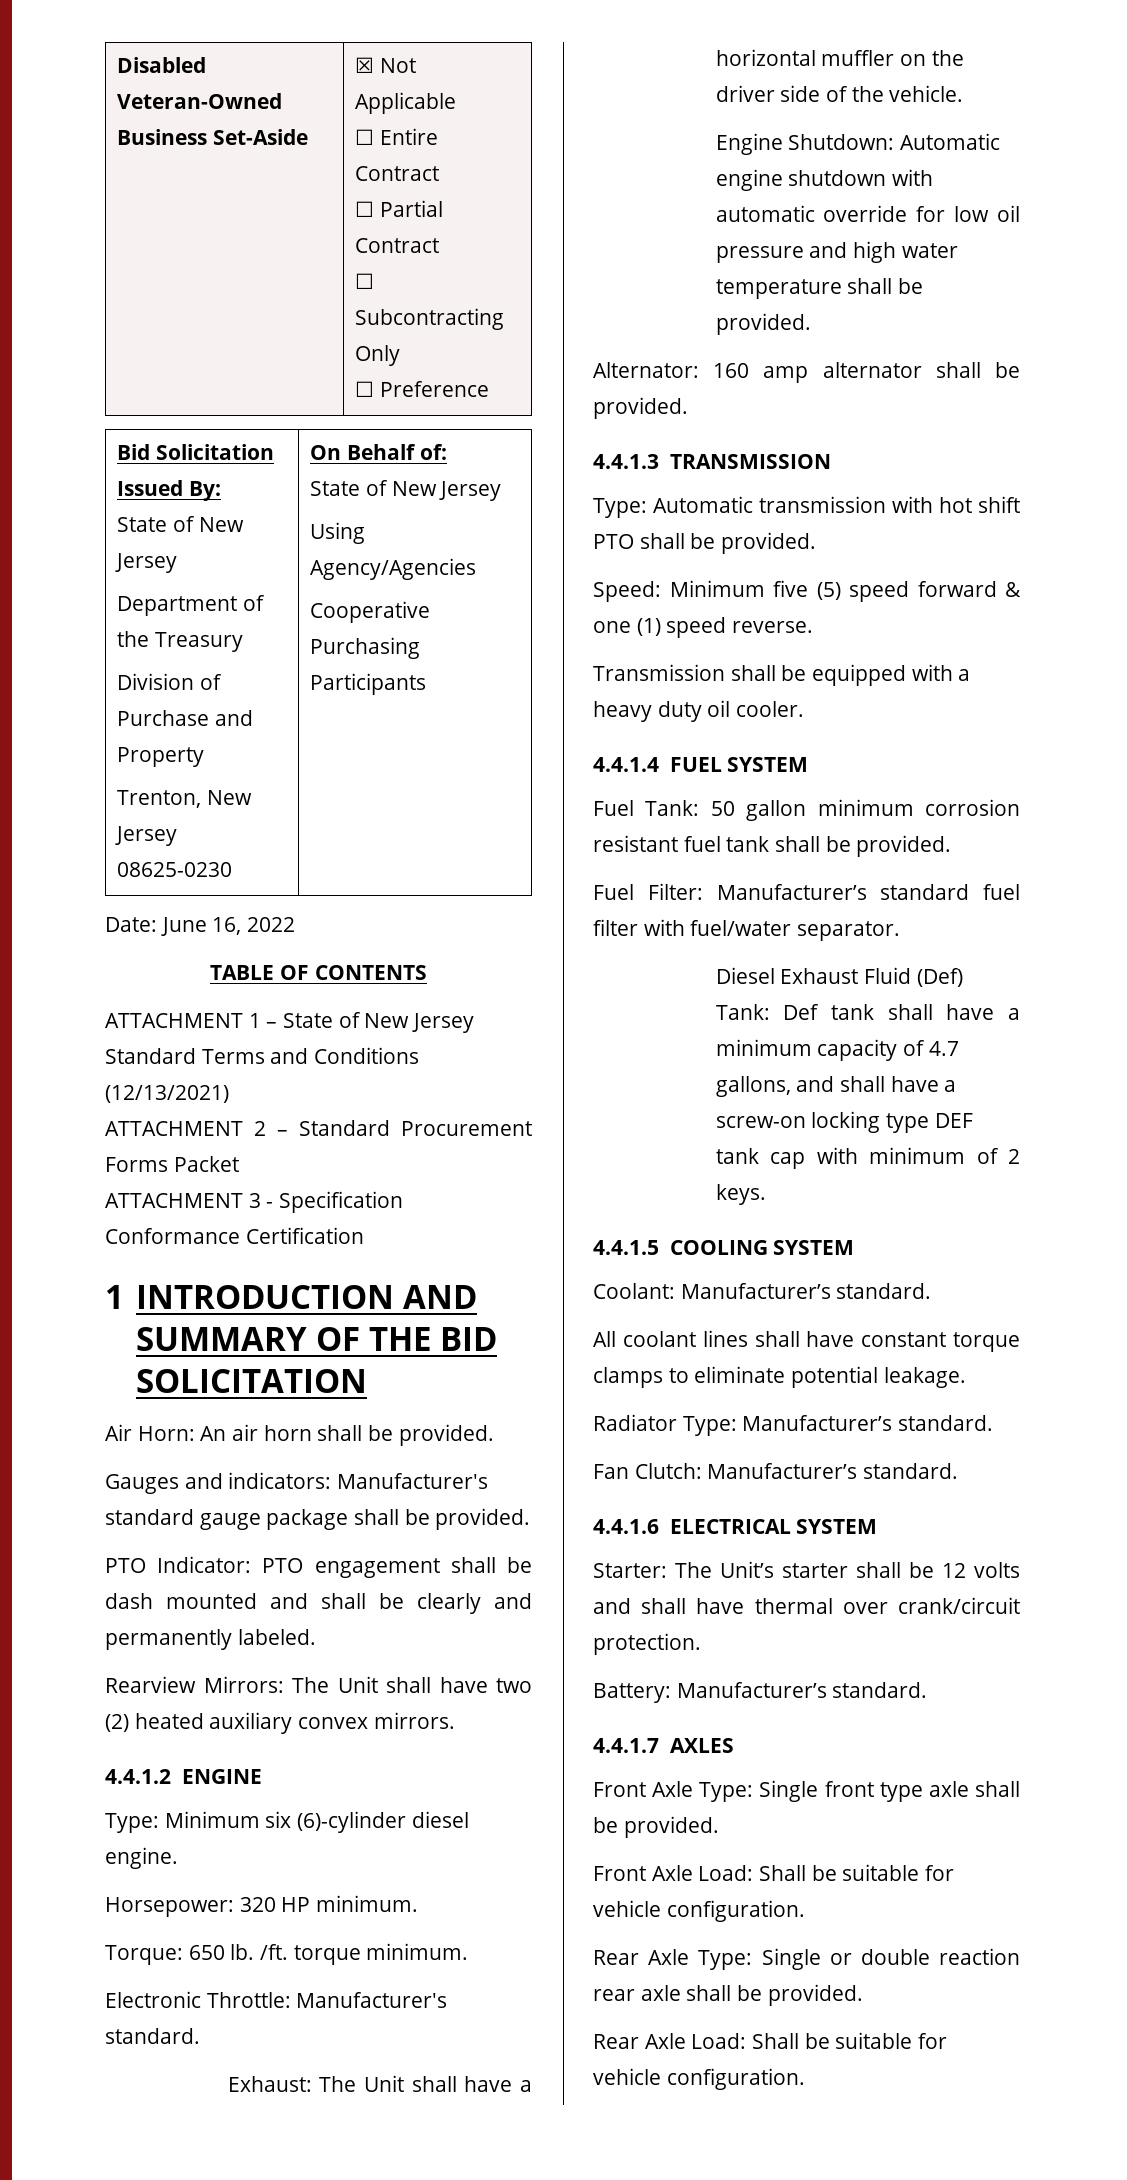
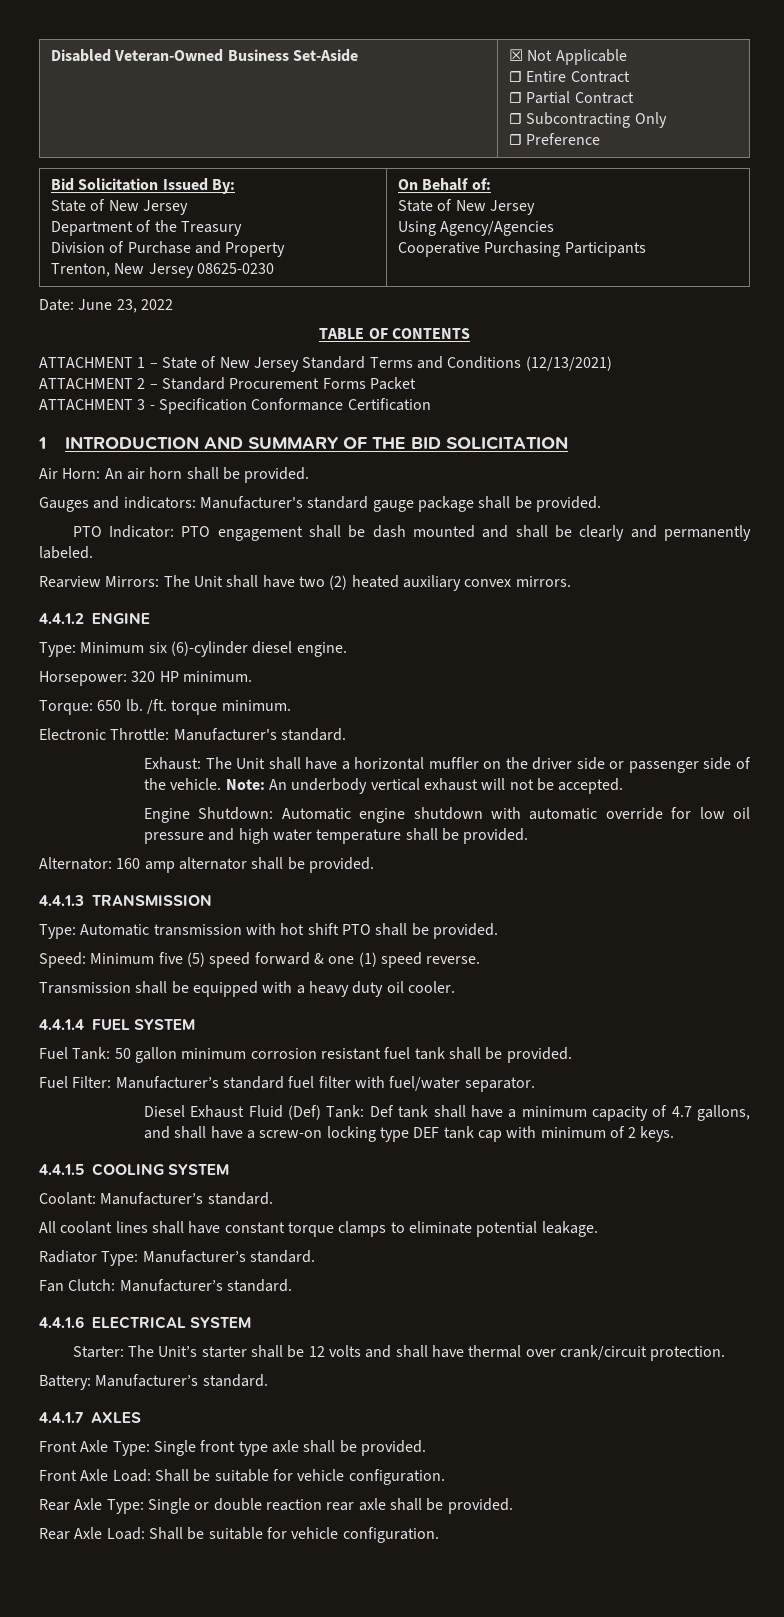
- Date: June 16, 2022
+ Date: June 23, 2022
- Exhaust: The Unit shall have a horizontal muffler on the driver side of the vehicle.
+ Exhaust: The Unit shall have a horizontal muffler on the driver side or passenger side of the vehicle. Note: An underbody vertical exhaust will not be accepted.

